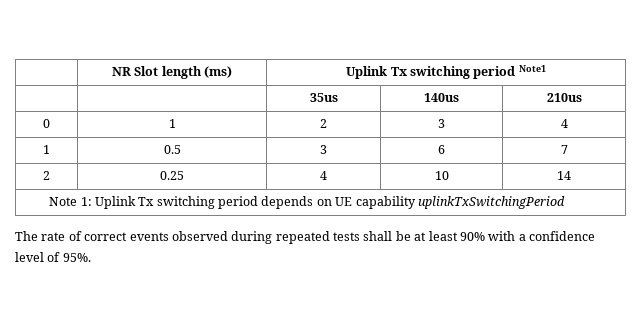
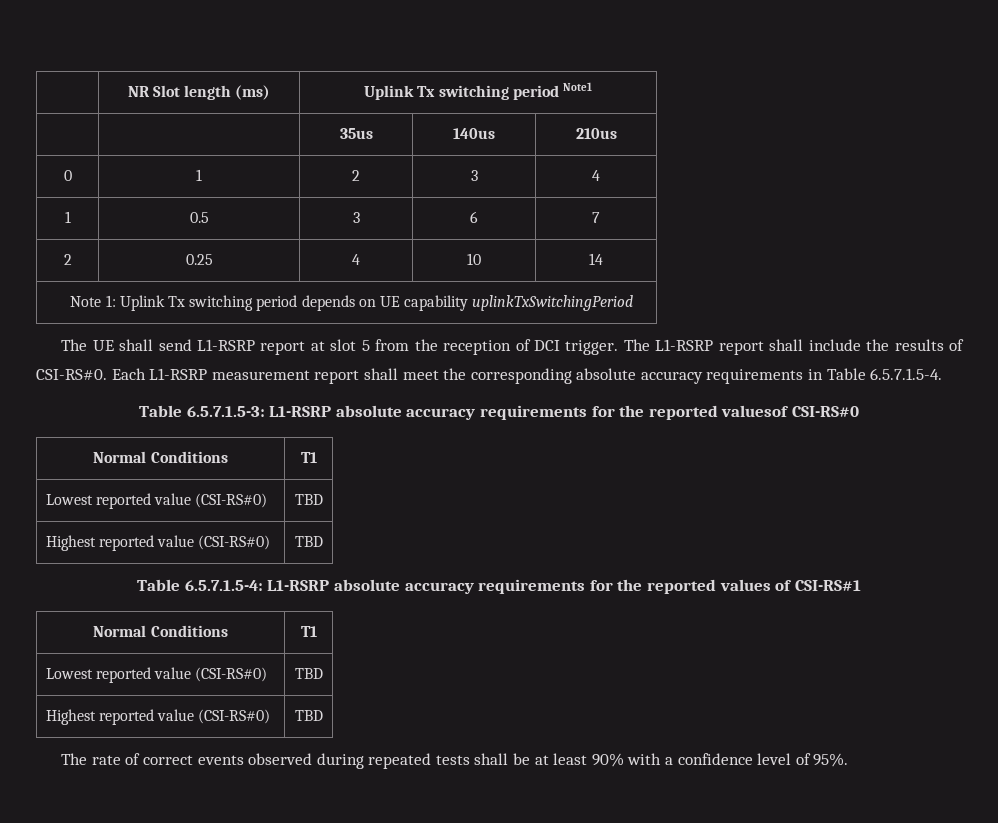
+ The UE shall send L1-RSRP report at slot 5 from the reception of DCI trigger. The L1-RSRP report shall include the results of CSI-RS#0. Each L1-RSRP measurement report shall meet the corresponding absolute accuracy requirements in Table 6.5.7.1.5-4.
+ Table 6.5.7.1.5-3: L1-RSRP absolute accuracy requirements for the reported valuesof CSI-RS#0
+ Normal Conditions | T1
+ Lowest reported value (CSI-RS#0) | TBD
+ Highest reported value (CSI-RS#0) | TBD
+ Table 6.5.7.1.5-4: L1-RSRP absolute accuracy requirements for the reported values of CSI-RS#1
+ Normal Conditions | T1
+ Lowest reported value (CSI-RS#0) | TBD
+ Highest reported value (CSI-RS#0) | TBD

